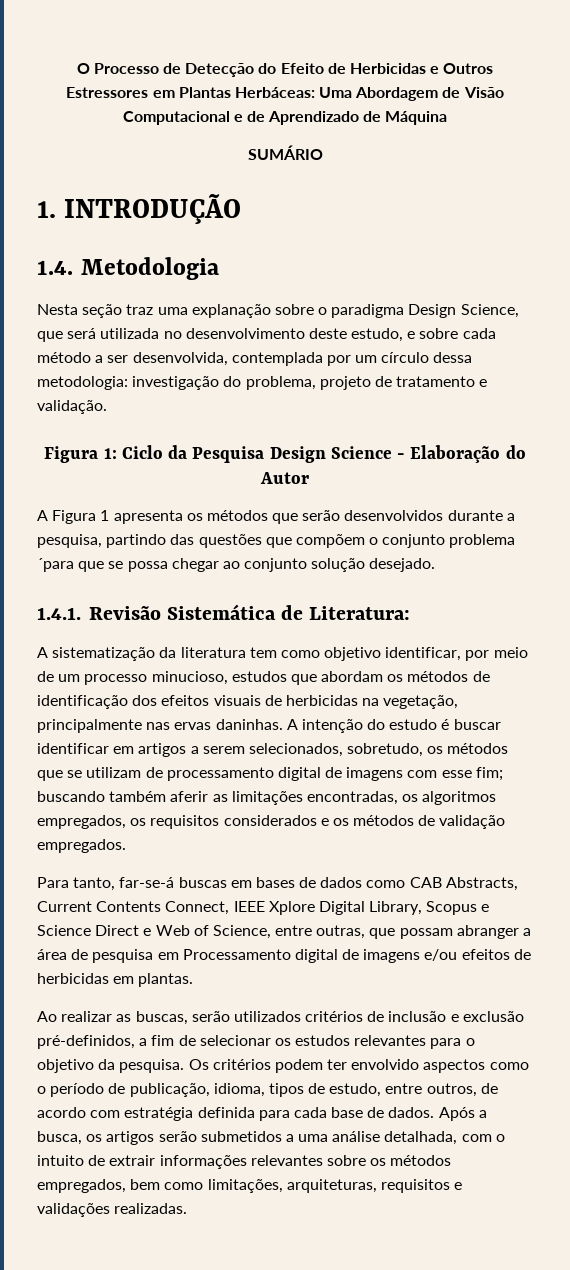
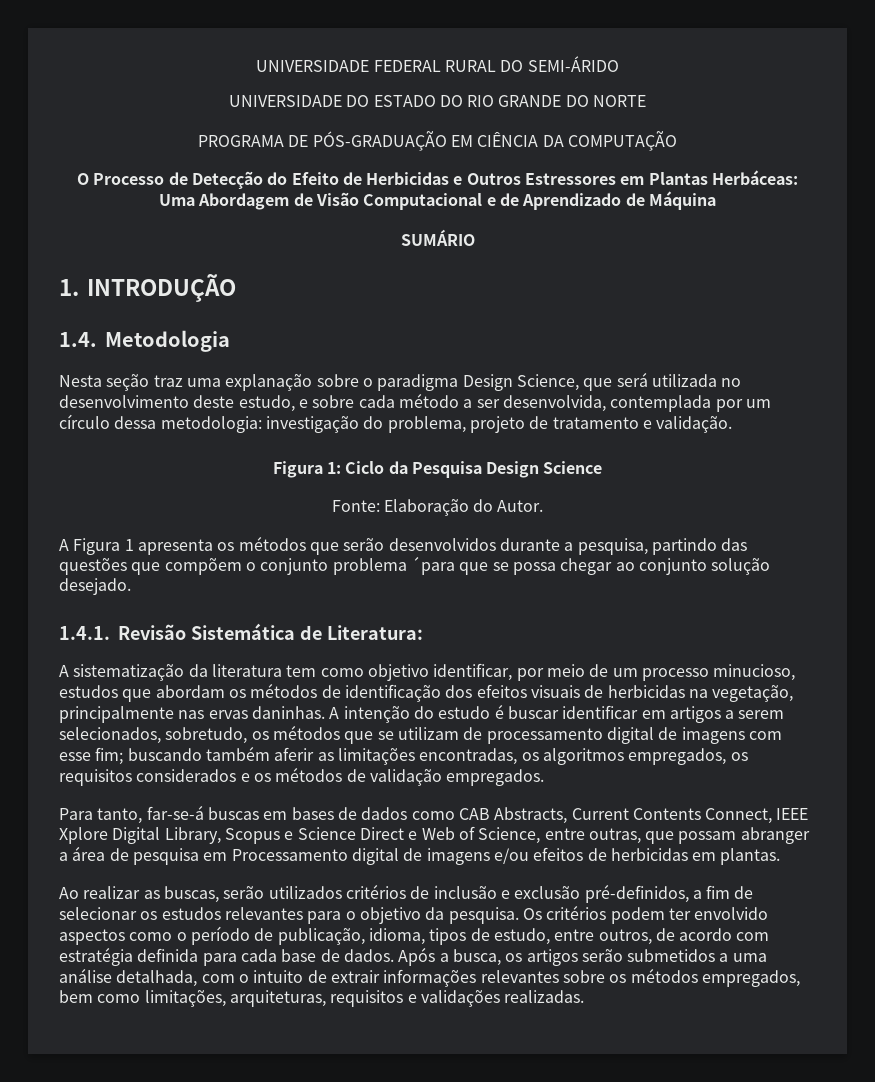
+ UNIVERSIDADE FEDERAL RURAL DO SEMI-ÁRIDO
+ UNIVERSIDADE DO ESTADO DO RIO GRANDE DO NORTE
+ PROGRAMA DE PÓS-GRADUAÇÃO EM CIÊNCIA DA COMPUTAÇÃO
- Figura 1: Ciclo da Pesquisa Design Science - Elaboração do Autor
+ Figura 1: Ciclo da Pesquisa Design Science
+ Fonte: Elaboração do Autor.

